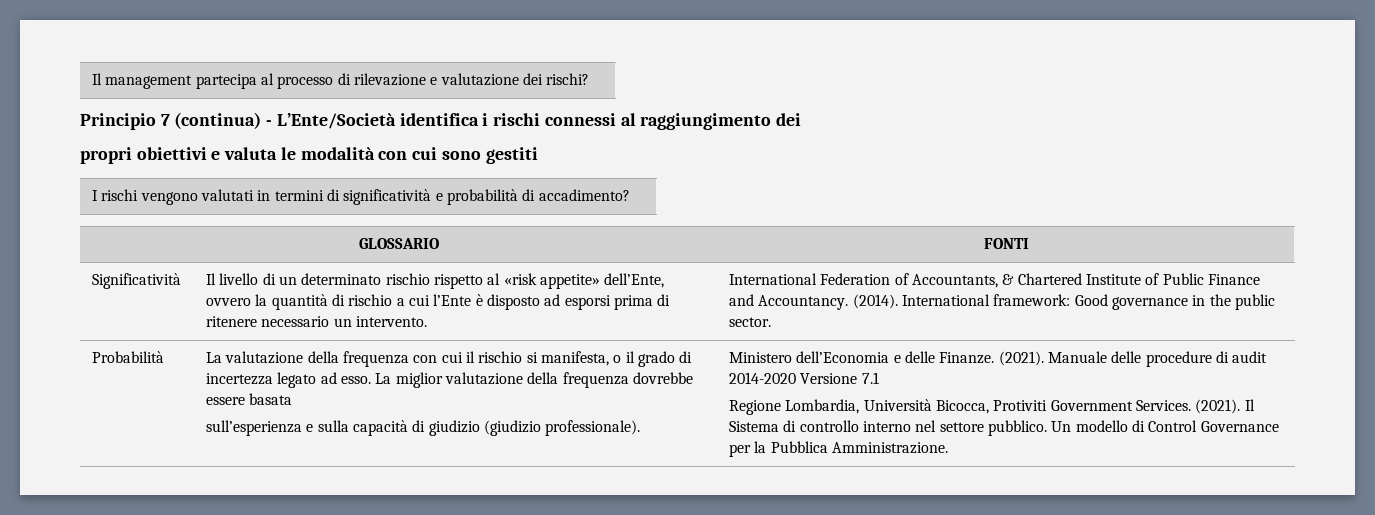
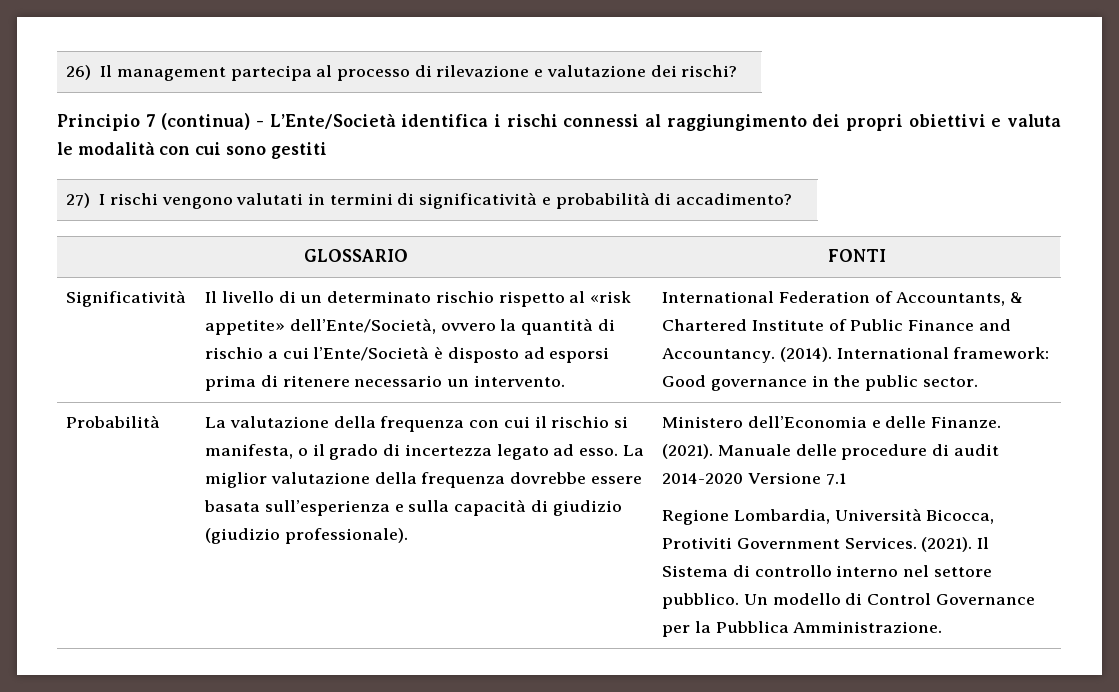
- Il management partecipa al processo di rilevazione e valutazione dei rischi?
+ 26) Il management partecipa al processo di rilevazione e valutazione dei rischi?
- Principio 7 (continua) - L’Ente/Società identifica i rischi connessi al raggiungimento dei
- propri obiettivi e valuta le modalità con cui sono gestiti
+ Principio 7 (continua) - L’Ente/Società identifica i rischi connessi al raggiungimento dei propri obiettivi e valuta le modalità con cui sono gestiti
- I rischi vengono valutati in termini di significatività e probabilità di accadimento?
+ 27) I rischi vengono valutati in termini di significatività e probabilità di accadimento?
- Il livello di un determinato rischio rispetto al «risk appetite» dell’Ente, ovvero la quantità di rischio a cui l’Ente è disposto ad esporsi prima di ritenere necessario un intervento.
+ Il livello di un determinato rischio rispetto al «risk appetite» dell’Ente/Società, ovvero la quantità di rischio a cui l’Ente/Società è disposto ad esporsi prima di ritenere necessario un intervento.
- La miglior valutazione della frequenza dovrebbe essere basata
- sull’esperienza e sulla capacità di giudizio (giudizio professionale).
+ La miglior valutazione della frequenza dovrebbe essere basata sull’esperienza e sulla capacità di giudizio (giudizio professionale).

